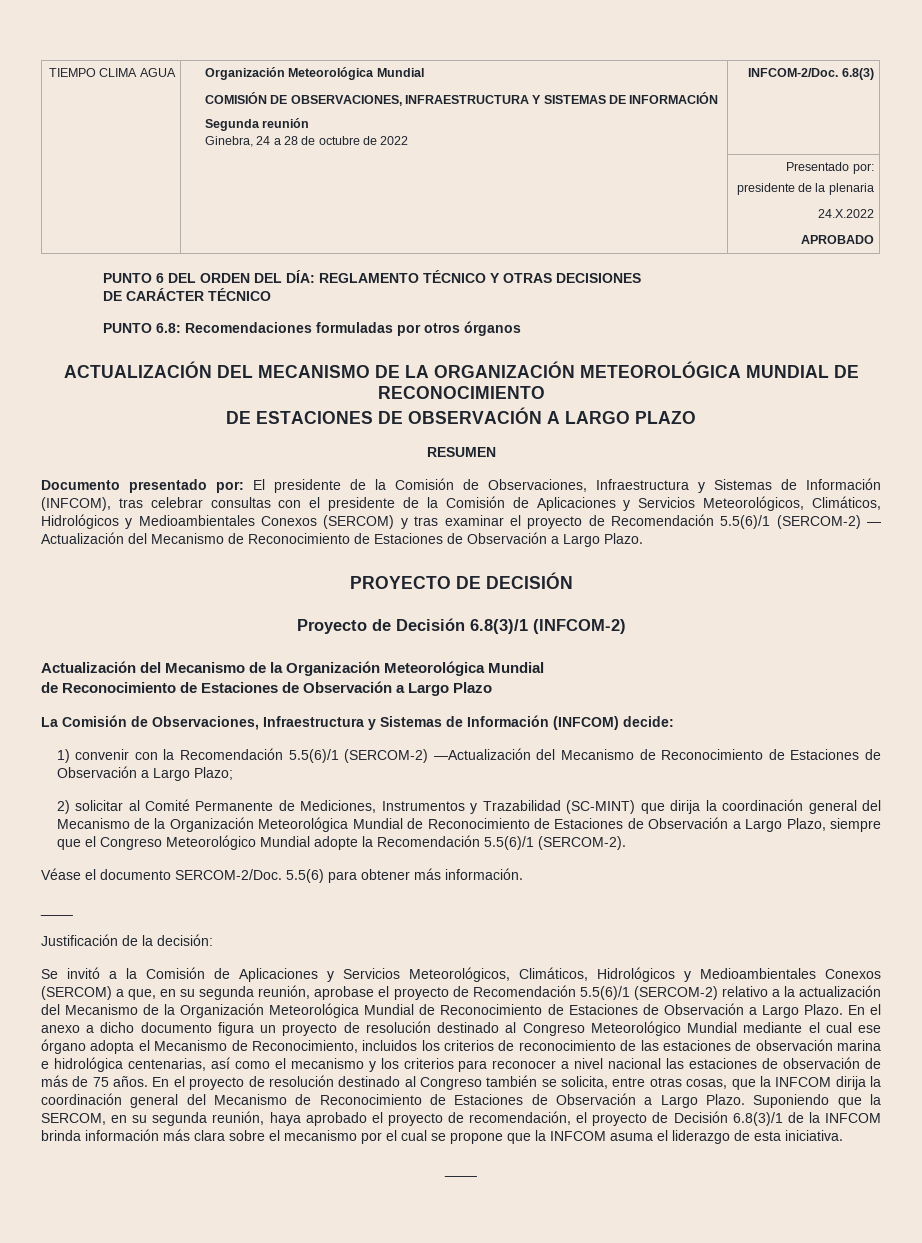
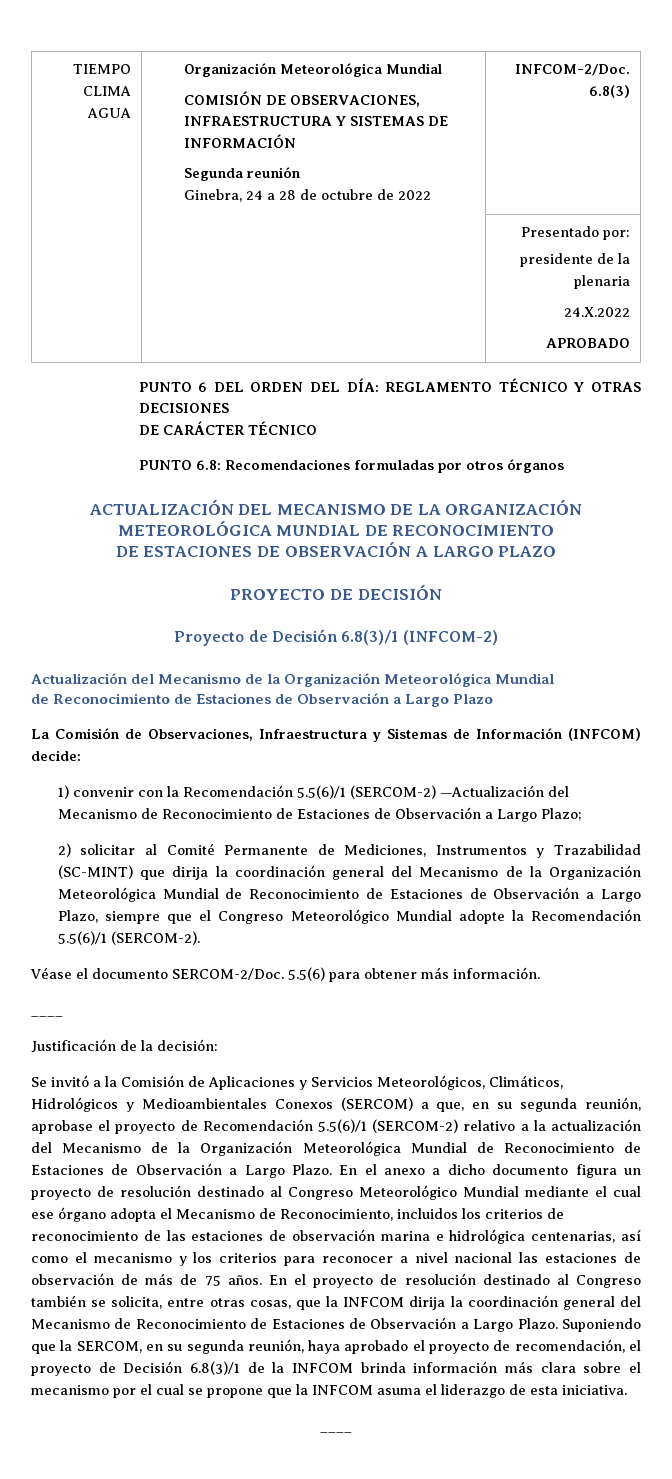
- RESUMEN
- Documento presentado por: El presidente de la Comisión de Observaciones, Infraestructura y Sistemas de Información (INFCOM), tras celebrar consultas con el presidente de la Comisión de Aplicaciones y Servicios Meteorológicos, Climáticos, Hidrológicos y Medioambientales Conexos (SERCOM) y tras examinar el proyecto de Recomendación 5.5(6)/1 (SERCOM-2) — Actualización del Mecanismo de Reconocimiento de Estaciones de Observación a Largo Plazo.

